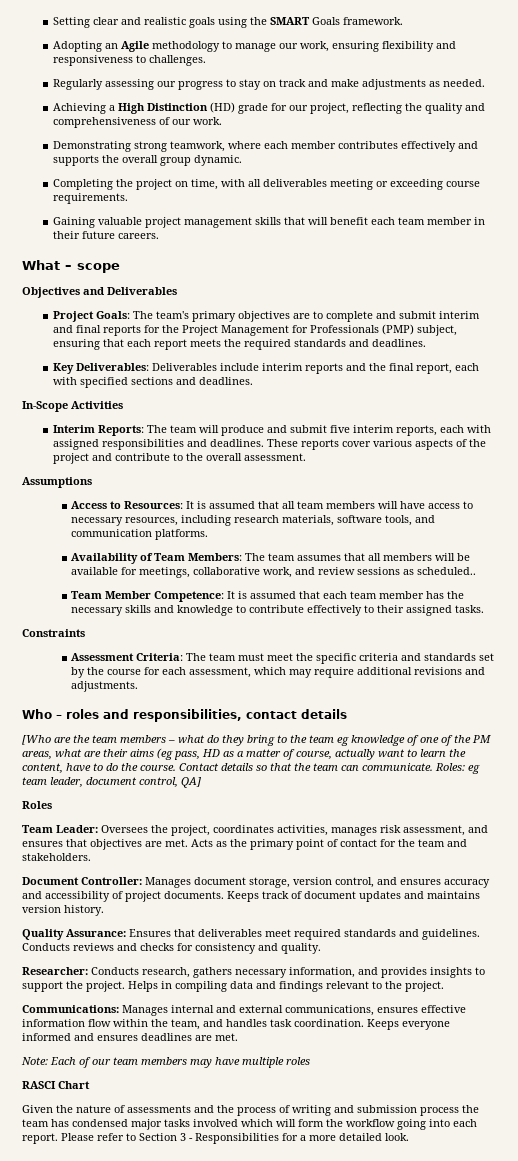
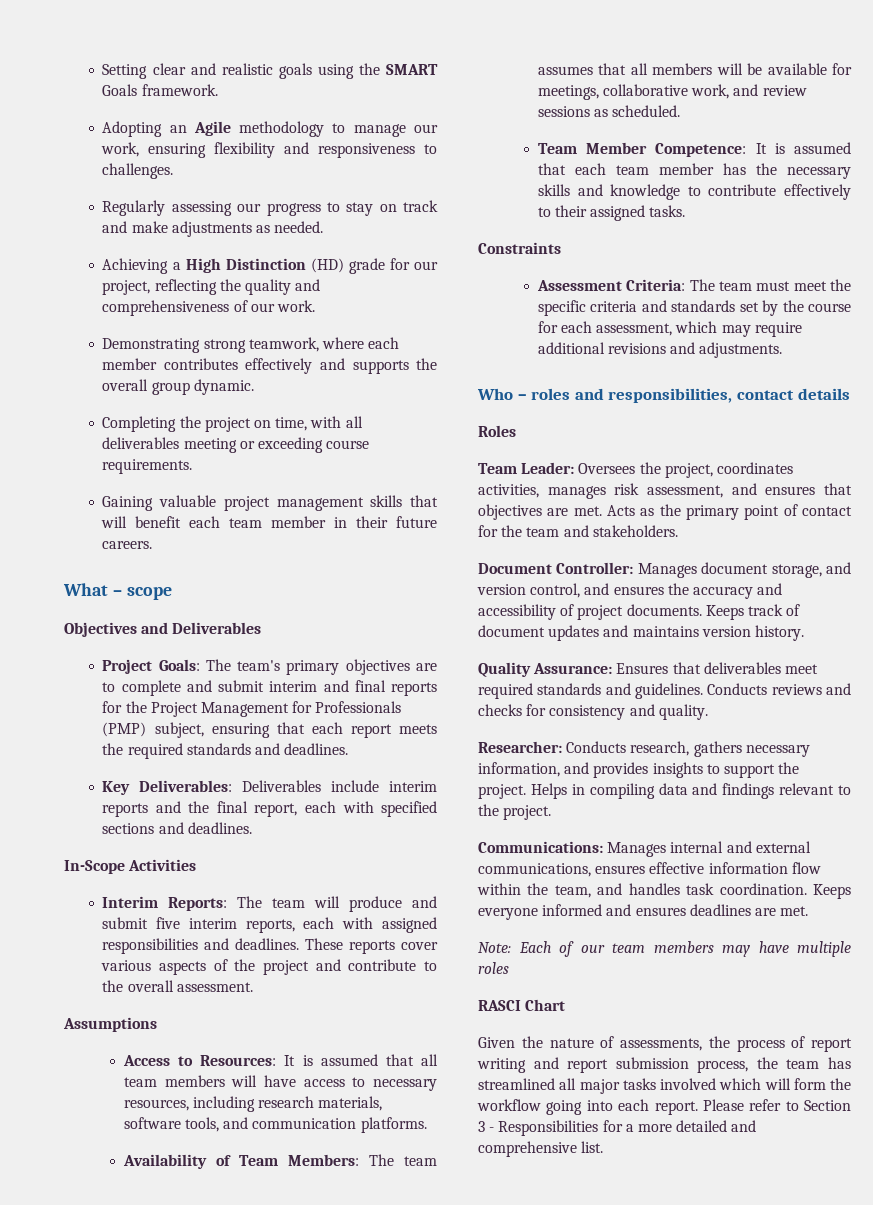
- Availability of Team Members: The team assumes that all members will be available for meetings, collaborative work, and review sessions as scheduled..
+ Availability of Team Members: The team assumes that all members will be available for meetings, collaborative work, and review sessions as scheduled.
- [Who are the team members – what do they bring to the team eg knowledge of one of the PM areas, what are their aims (eg pass, HD as a matter of course, actually want to learn the content, have to do the course. Contact details so that the team can communicate. Roles: eg team leader, document control, QA]
- Document Controller: Manages document storage, version control, and ensures accuracy and accessibility of project documents.
+ Document Controller: Manages document storage, and version control, and ensures the accuracy and accessibility of project documents.
- Given the nature of assessments and the process of writing and submission process the team has condensed major tasks involved which will form the workflow going into each report.
+ Given the nature of assessments, the process of report writing and report submission process, the team has streamlined all major tasks involved which will form the workflow going into each report.
- Please refer to Section 3 - Responsibilities for a more detailed look.
+ Please refer to Section 3 - Responsibilities for a more detailed and comprehensive list.

